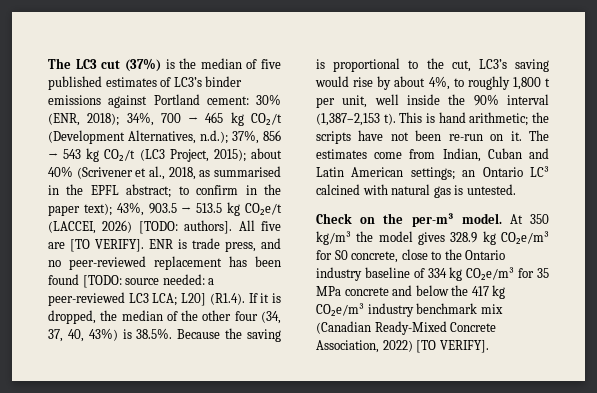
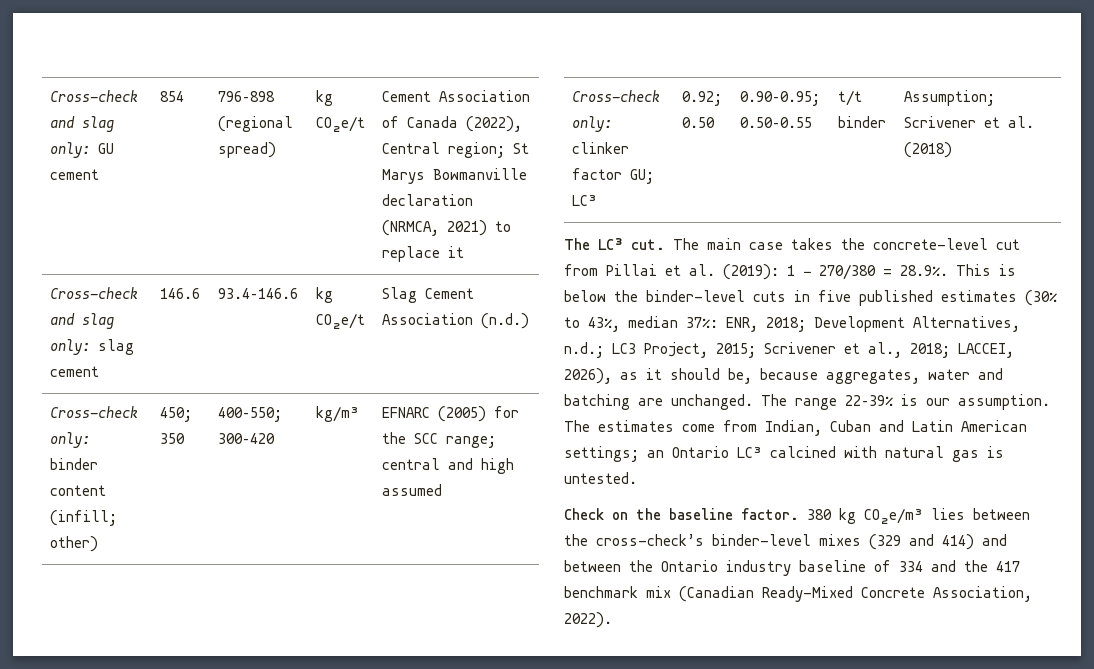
- The LC3 cut (37%) is the median of five published estimates of LC3’s binder emissions against Portland cement: 30% (ENR, 2018); 34%, 700 → 465 kg CO₂/t (Development Alternatives, n.d.); 37%, 856 → 543 kg CO₂/t (LC3 Project, 2015); about 40% (Scrivener et al., 2018, as summarised in the EPFL abstract; to confirm in the paper text); 43%, 903.5 → 513.5 kg CO₂e/t (LACCEI, 2026) [TODO: authors]. All five are [TO VERIFY]. ENR is trade press, and no peer-reviewed replacement has been found [TODO: source needed: a peer-reviewed LC3 LCA; L20] (R1.4). If it is dropped, the median of the other four (34, 37, 40, 43%) is 38.5%. Because the saving is proportional to the cut, LC3’s saving would rise by about 4%, to roughly 1,800 t per unit, well inside the 90% interval (1,387–2,153 t). This is hand arithmetic; the scripts have not been re-run on it.
+ Cross-check and slag only: GU cement | 854 | 796–898 (regional spread) | kg CO₂e/t | Cement Association of Canada (2022), Central region; St Marys Bowmanville declaration (NRMCA, 2021) to replace it
+ Cross-check and slag only: slag cement | 146.6 | 93.4–146.6 | kg CO₂e/t | Slag Cement Association (n.d.)
+ Cross-check only: binder content (infill; other) | 450; 350 | 400–550; 300–420 | kg/m³ | EFNARC (2005) for the SCC range; central and high assumed
+ Cross-check only: clinker factor GU; LC³ | 0.92; 0.50 | 0.90–0.95; 0.50–0.55 | t/t binder | Assumption; Scrivener et al. (2018)
+ The LC³ cut. The main case takes the concrete-level cut from Pillai et al. (2019): 1 − 270/380 = 28.9%. This is below the binder-level cuts in five published estimates (30% to 43%, median 37%: ENR, 2018; Development Alternatives, n.d.; LC3 Project, 2015; Scrivener et al., 2018; LACCEI, 2026), as it should be, because aggregates, water and batching are unchanged. The range 22–39% is our assumption.
- Check on the per-m³ model. At 350 kg/m³ the model gives 328.9 kg CO₂e/m³ for S0 concrete, close to the Ontario industry baseline of 334 kg CO₂e/m³ for 35 MPa concrete and below the 417 kg CO₂e/m³ industry benchmark mix (Canadian Ready-Mixed Concrete Association, 2022) [TO VERIFY].
+ Check on the baseline factor. 380 kg CO₂e/m³ lies between the cross-check’s binder-level mixes (329 and 414) and between the Ontario industry baseline of 334 and the 417 benchmark mix (Canadian Ready-Mixed Concrete Association, 2022).

